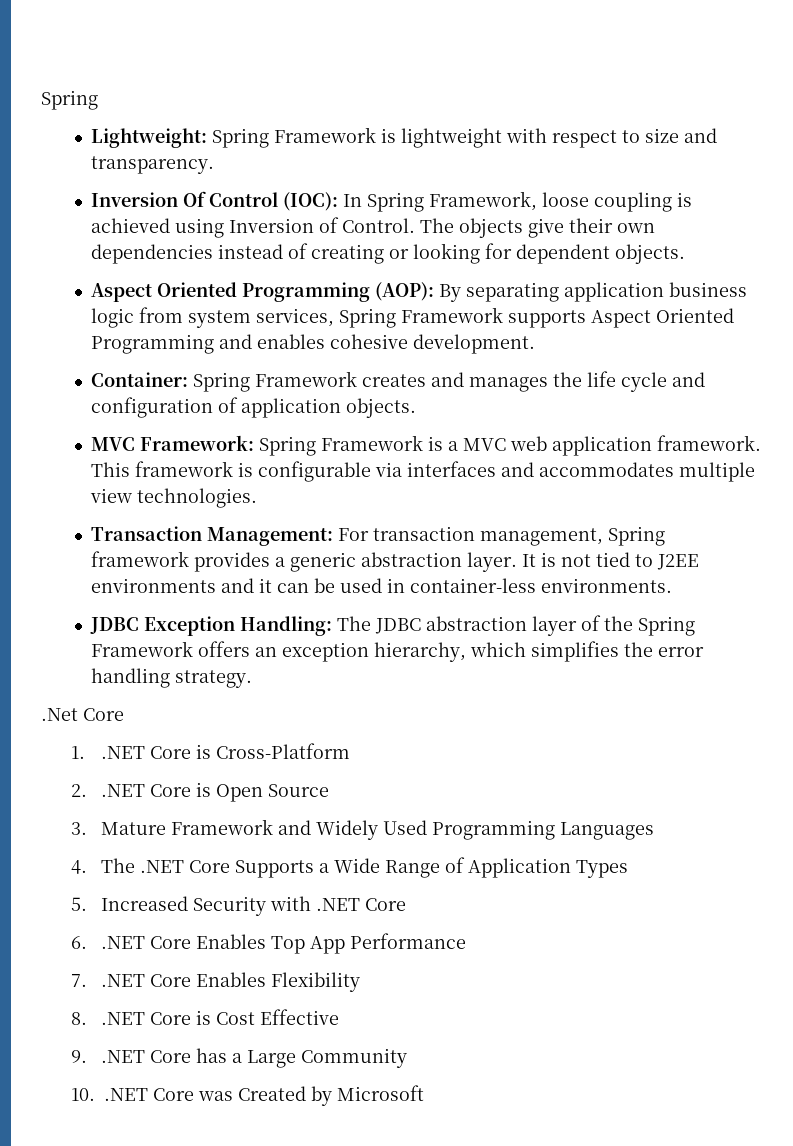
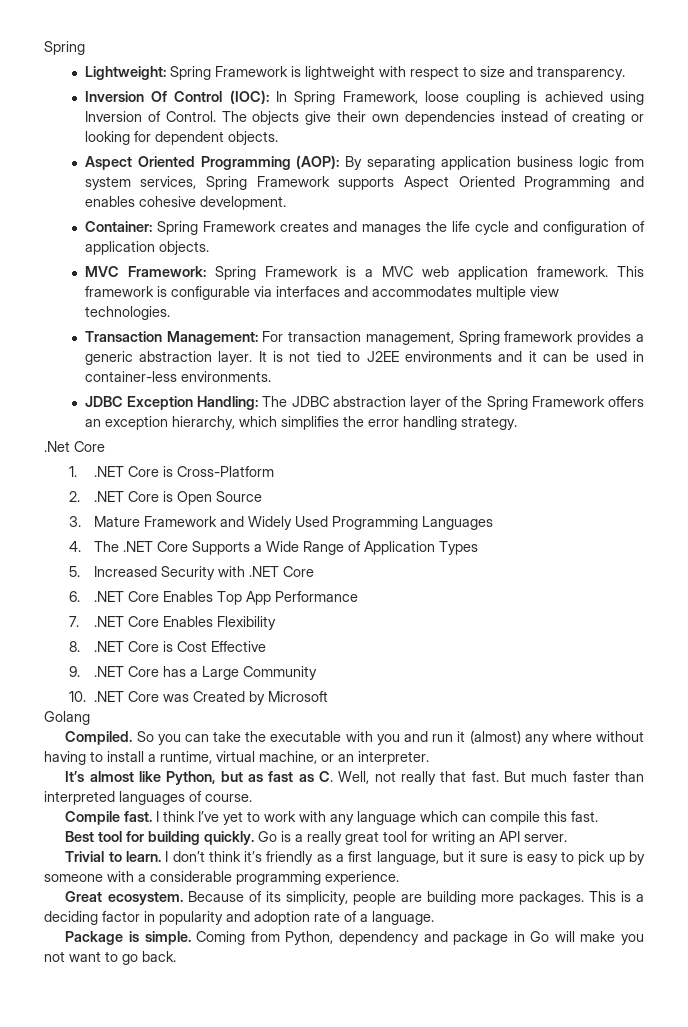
+ Golang
+ Compiled. So you can take the executable with you and run it (almost) any where without having to install a runtime, virtual machine, or an interpreter.
+ It’s almost like Python, but as fast as C. Well, not really that fast. But much faster than interpreted languages of course.
+ Compile fast. I think I’ve yet to work with any language which can compile this fast.
+ Best tool for building quickly. Go is a really great tool for writing an API server.
+ Trivial to learn. I don’t think it’s friendly as a first language, but it sure is easy to pick up by someone with a considerable programming experience.
+ Great ecosystem. Because of its simplicity, people are building more packages. This is a deciding factor in popularity and adoption rate of a language.
+ Package is simple. Coming from Python, dependency and package in Go will make you not want to go back.

